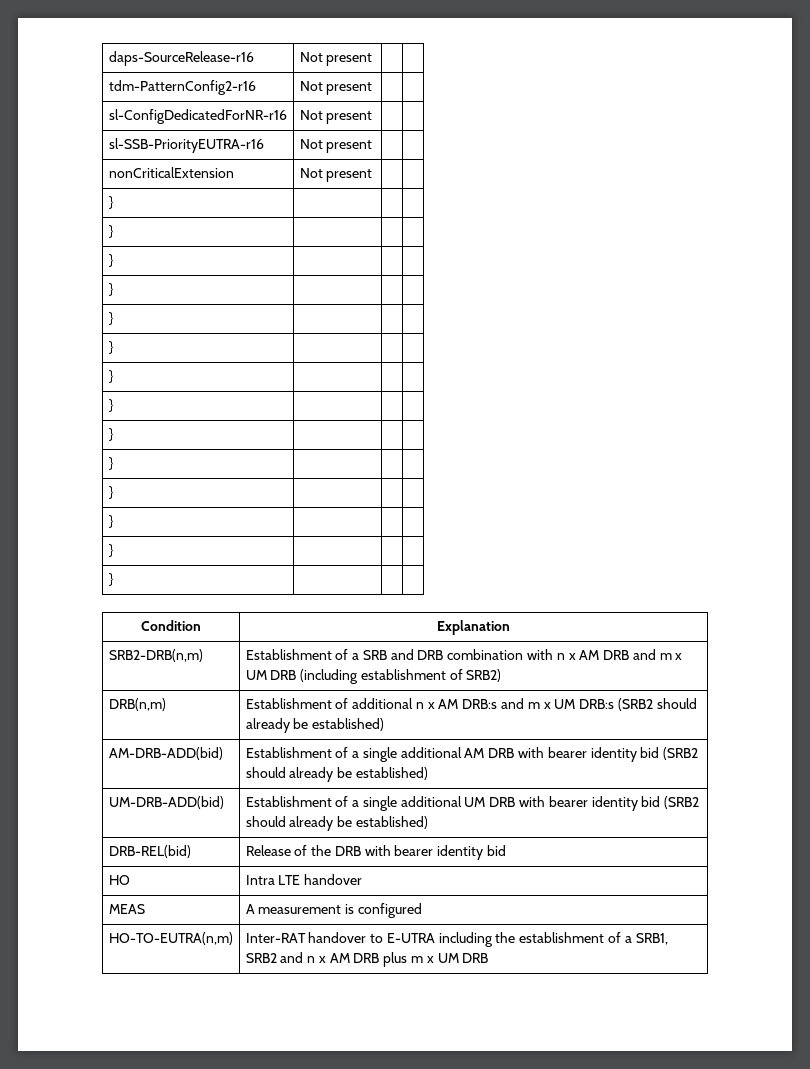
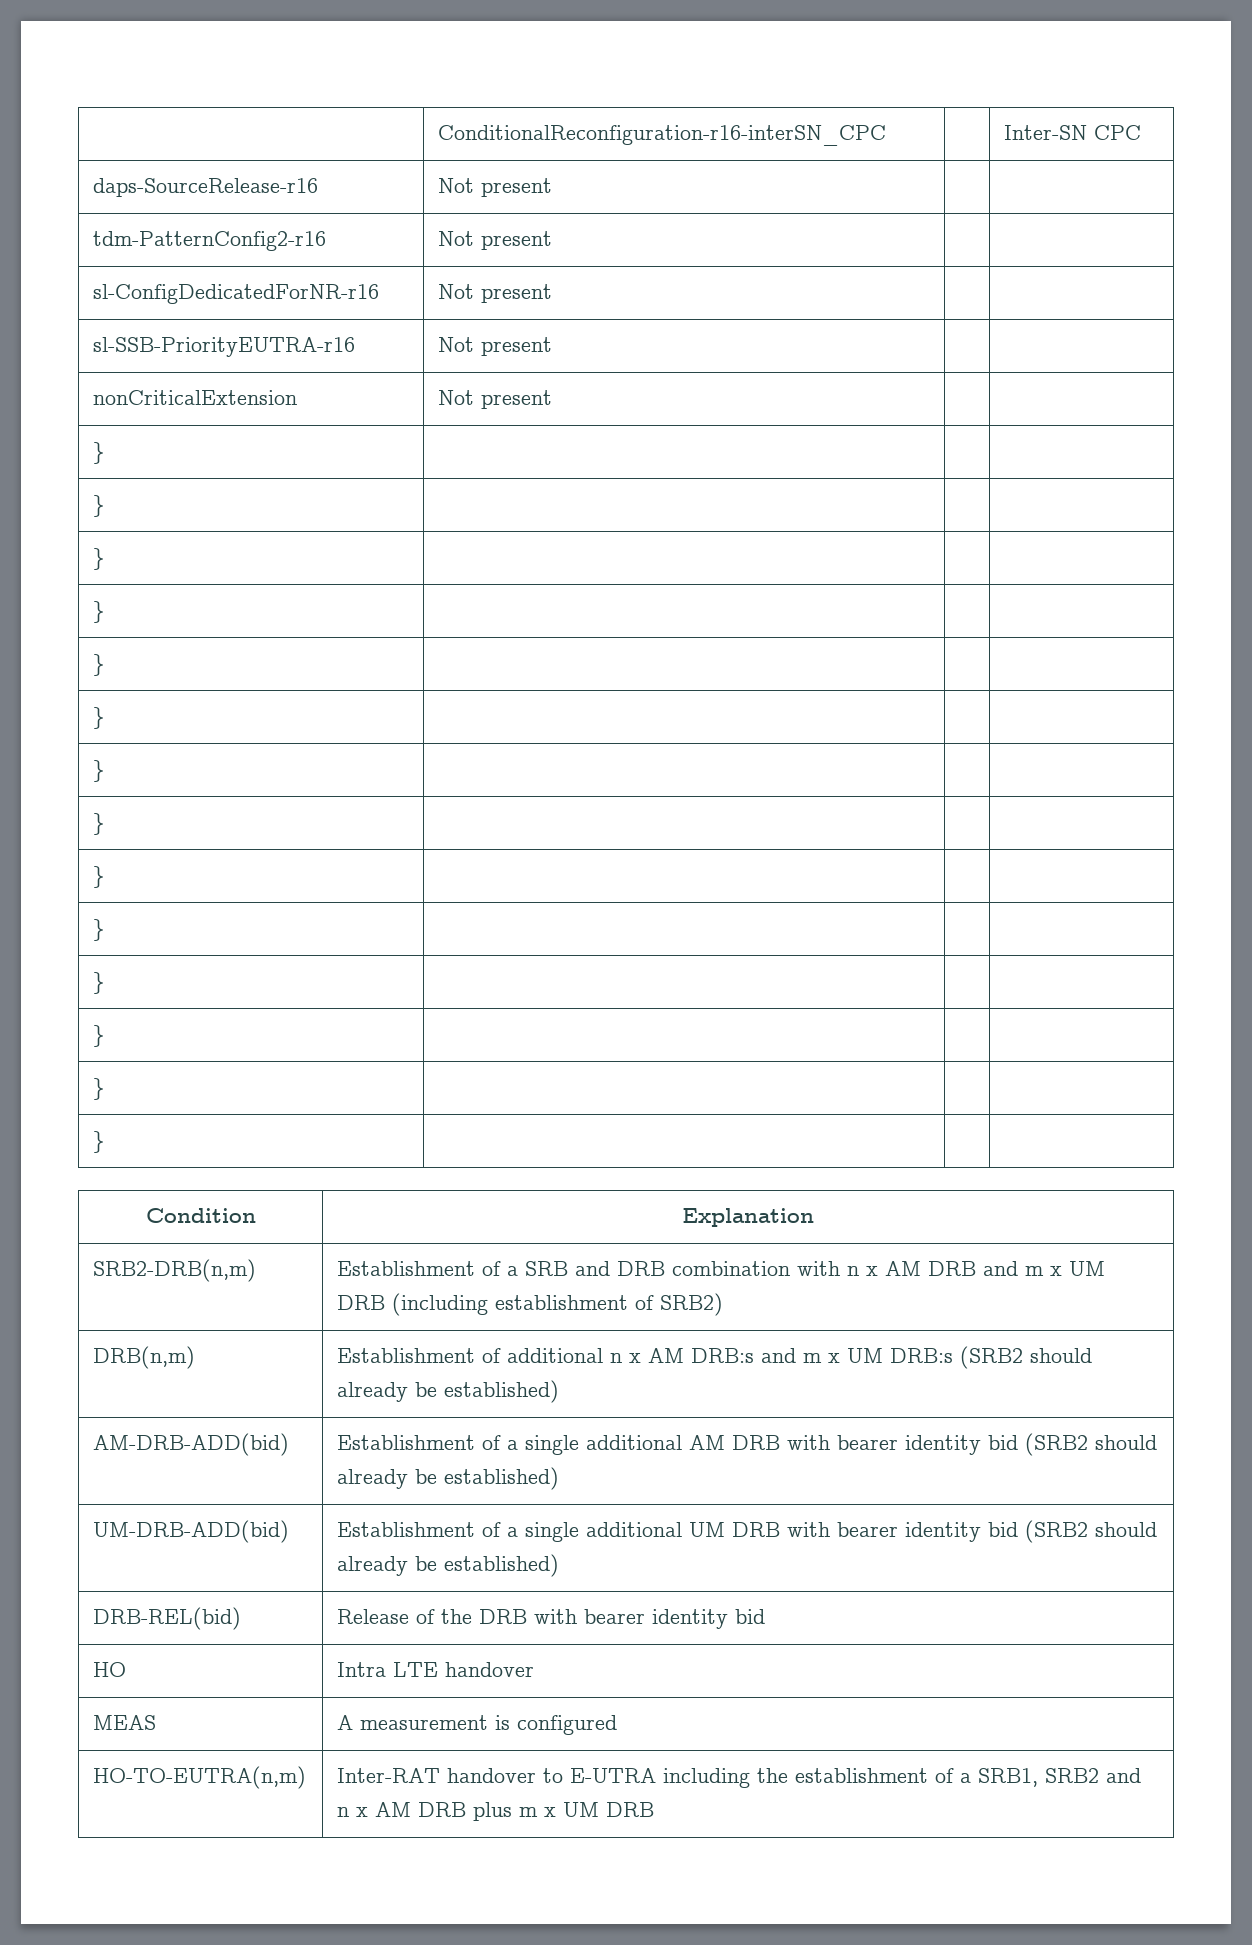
+ | ConditionalReconfiguration-r16-interSN_CPC | | Inter-SN CPC

